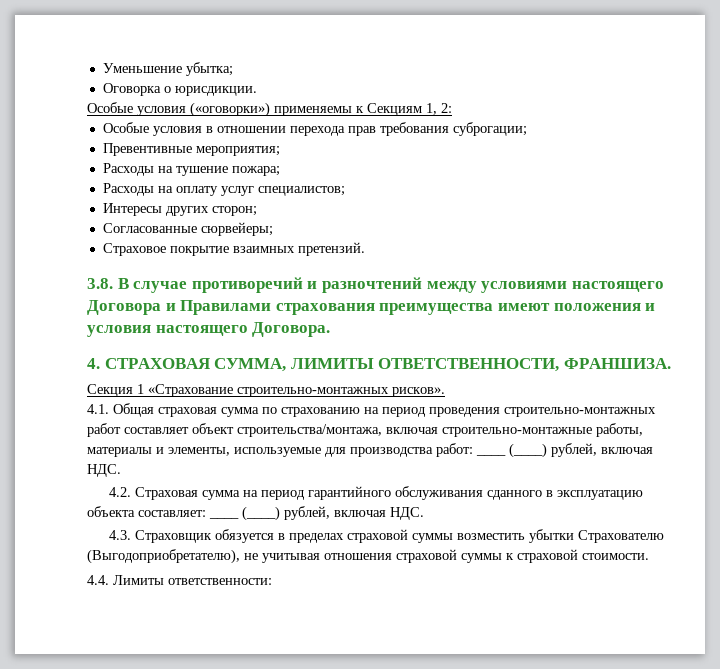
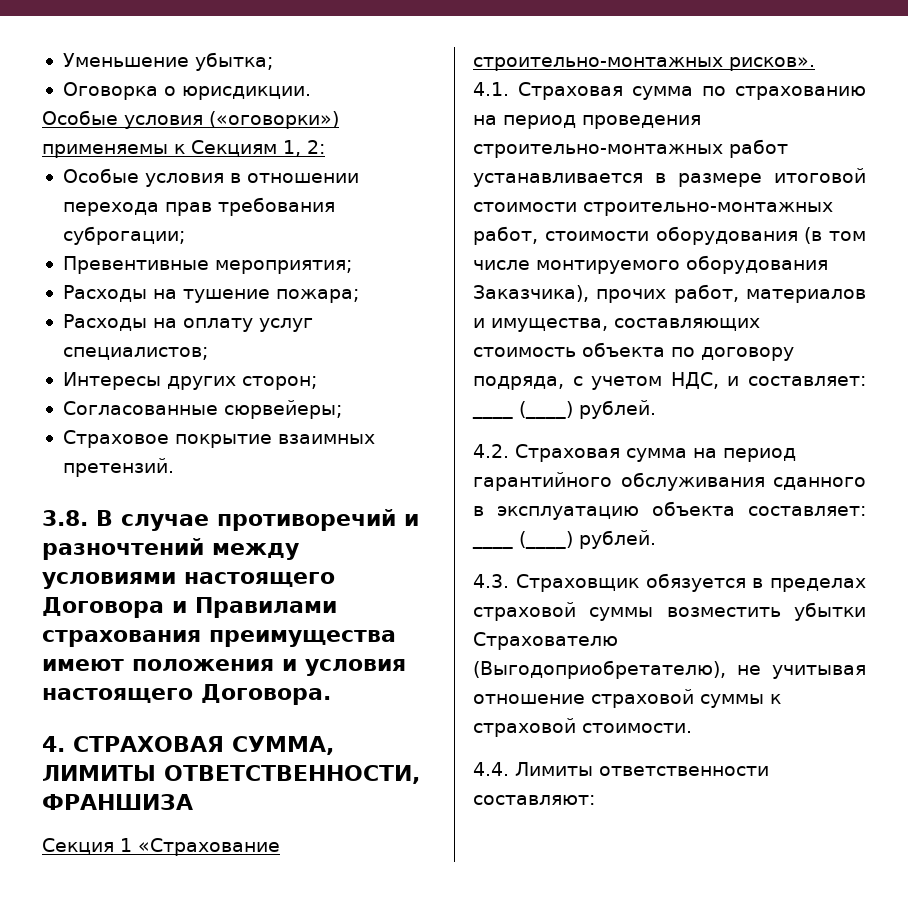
- 4. СТРАХОВАЯ СУММА, ЛИМИТЫ ОТВЕТСТВЕННОСТИ, ФРАНШИЗА.
+ 4. СТРАХОВАЯ СУММА, ЛИМИТЫ ОТВЕТСТВЕННОСТИ, ФРАНШИЗА
- 4.1. Общая страховая сумма по страхованию на период проведения строительно-монтажных работ составляет объект строительства/монтажа, включая строительно-монтажные работы, материалы и элементы, используемые для производства работ: ____ (____) рублей, включая НДС.
+ 4.1. Страховая сумма по страхованию на период проведения строительно-монтажных работ устанавливается в размере итоговой стоимости строительно-монтажных работ, стоимости оборудования (в том числе монтируемого оборудования Заказчика), прочих работ, материалов и имущества, составляющих стоимость объекта по договору подряда, с учетом НДС, и составляет: ____ (____) рублей.
- 4.2. Страховая сумма на период гарантийного обслуживания сданного в эксплуатацию объекта составляет: ____ (____) рублей, включая НДС.
+ 4.2. Страховая сумма на период гарантийного обслуживания сданного в эксплуатацию объекта составляет: ____ (____) рублей.
- 4.3. Страховщик обязуется в пределах страховой суммы возместить убытки Страхователю (Выгодоприобретателю), не учитывая отношения страховой суммы к страховой стоимости.
+ 4.3. Страховщик обязуется в пределах страховой суммы возместить убытки Страхователю (Выгодоприобретателю), не учитывая отношение страховой суммы к страховой стоимости.
- 4.4. Лимиты ответственности:
+ 4.4. Лимиты ответственности составляют:

